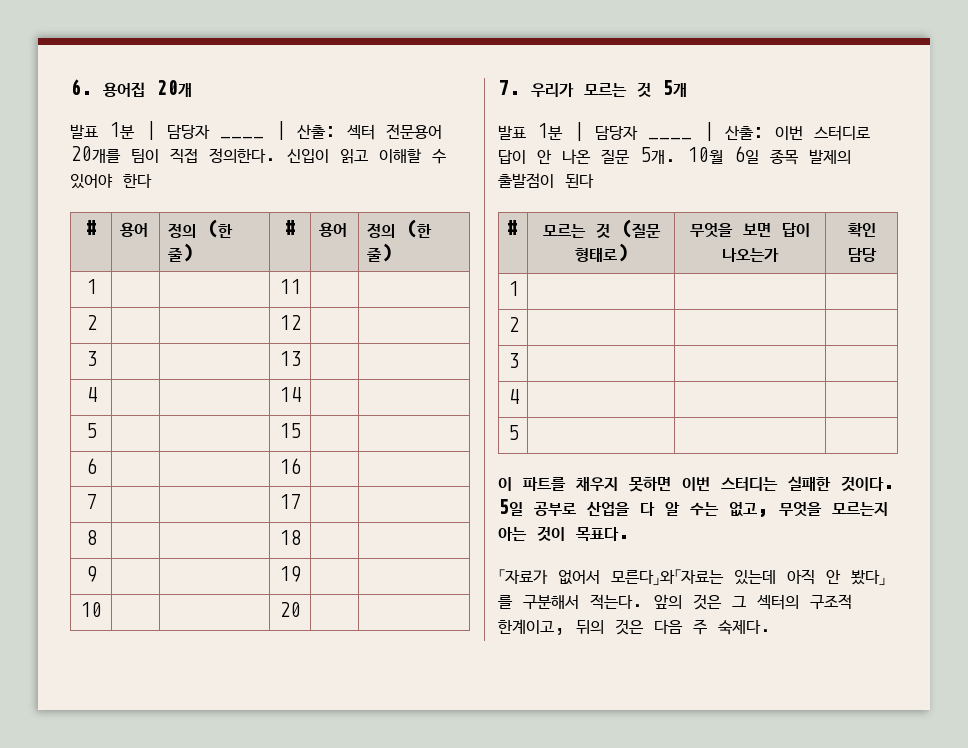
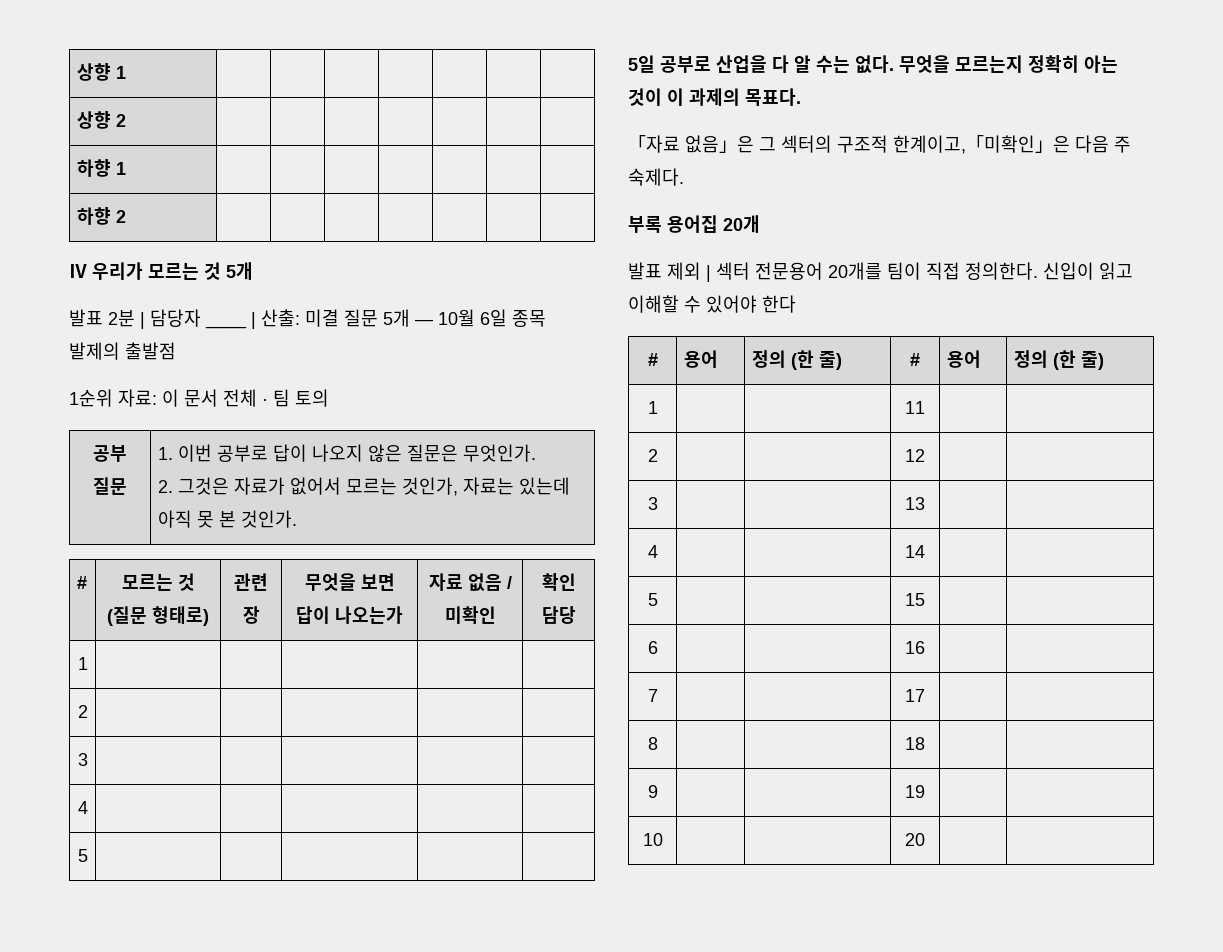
- 6. 용어집 20개
- 발표 1분 | 담당자 ____ | 산출: 섹터 전문용어 20개를 팀이 직접 정의한다.
+ 상향 1 | | | | | | |
+ 상향 2 | | | | | | |
+ 하향 1 | | | | | | |
+ 하향 2 | | | | | | |
+ Ⅳ 우리가 모르는 것 5개
+ 발표 2분 | 담당자 ____ | 산출: 미결 질문 5개 — 10월 6일 종목 발제의 출발점
+ 1순위 자료: 이 문서 전체 · 팀 토의
+ 공부 질문 | 1. 이번 공부로 답이 나오지 않은 질문은 무엇인가.
+ 2. 그것은 자료가 없어서 모르는 것인가, 자료는 있는데 아직 못 본 것인가.
+ # | 모르는 것 (질문 형태로) | 관련 장 | 무엇을 보면 답이 나오는가 | 자료 없음 / 미확인 | 확인 담당
+ 1 | | | | |
+ 2 | | | | |
+ 3 | | | | |
+ 4 | | | | |
+ 5 | | | | |
+ 5일 공부로 산업을 다 알 수는 없다. 무엇을 모르는지 정확히 아는 것이 이 과제의 목표다.
+ 「자료 없음」은 그 섹터의 구조적 한계이고,「미확인」은 다음 주 숙제다.
+ 부록 용어집 20개
+ 발표 제외 | 섹터 전문용어 20개를 팀이 직접 정의한다.
- 7. 우리가 모르는 것 5개
- 발표 1분 | 담당자 ____ | 산출: 이번 스터디로 답이 안 나온 질문 5개. 10월 6일 종목 발제의 출발점이 된다
- # | 모르는 것 (질문 형태로) | 무엇을 보면 답이 나오는가 | 확인 담당
- 1 | | |
- 2 | | |
- 3 | | |
- 4 | | |
- 5 | | |
- 이 파트를 채우지 못하면 이번 스터디는 실패한 것이다. 5일 공부로 산업을 다 알 수는 없고, 무엇을 모르는지 아는 것이 목표다.
- 「자료가 없어서 모른다」와「자료는 있는데 아직 안 봤다」를 구분해서 적는다. 앞의 것은 그 섹터의 구조적 한계이고, 뒤의 것은 다음 주 숙제다.

